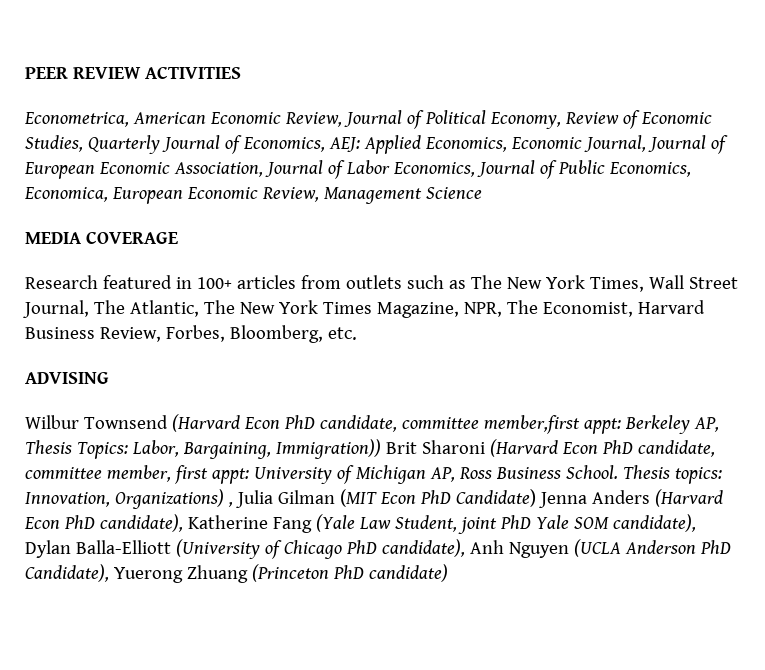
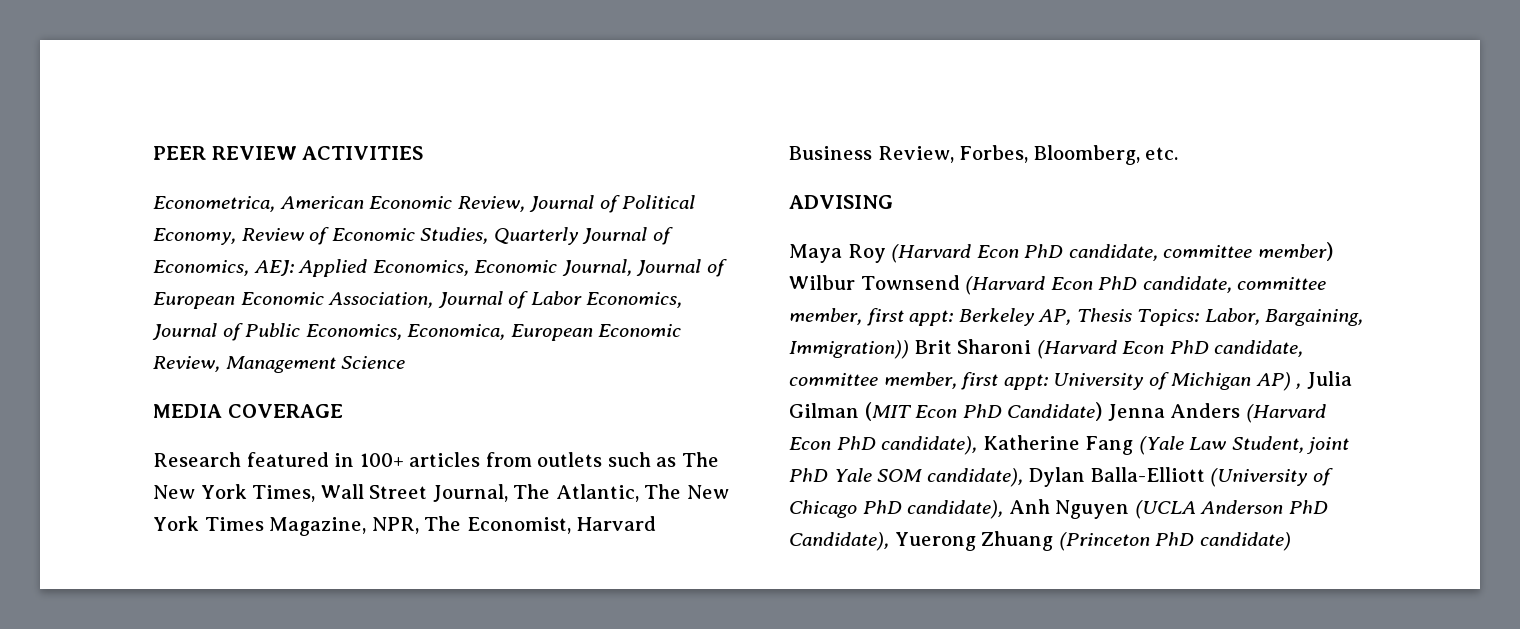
- Wilbur Townsend (Harvard Econ PhD candidate, committee member,first appt:
+ Maya Roy (Harvard Econ PhD candidate, committee member) Wilbur Townsend (Harvard Econ PhD candidate, committee member, first appt:
- University of Michigan AP, Ross Business School. Thesis topics: Innovation, Organizations) , Julia Gilman (MIT Econ PhD Candidate) Jenna Anders (Harvard Econ PhD candidate), Katherine Fang (Yale Law Student, joint PhD Yale SOM candidate), Dylan Balla-Elliott (University of Chicago PhD candidate), Anh Nguyen (UCLA Anderson PhD Candidate), Yuerong Zhuang (Princeton PhD candidate)
+ University of Michigan AP) , Julia Gilman (MIT Econ PhD Candidate) Jenna Anders (Harvard Econ PhD candidate), Katherine Fang (Yale Law Student, joint PhD Yale SOM candidate), Dylan Balla-Elliott (University of Chicago PhD candidate), Anh Nguyen (UCLA Anderson PhD Candidate), Yuerong Zhuang (Princeton PhD candidate)

